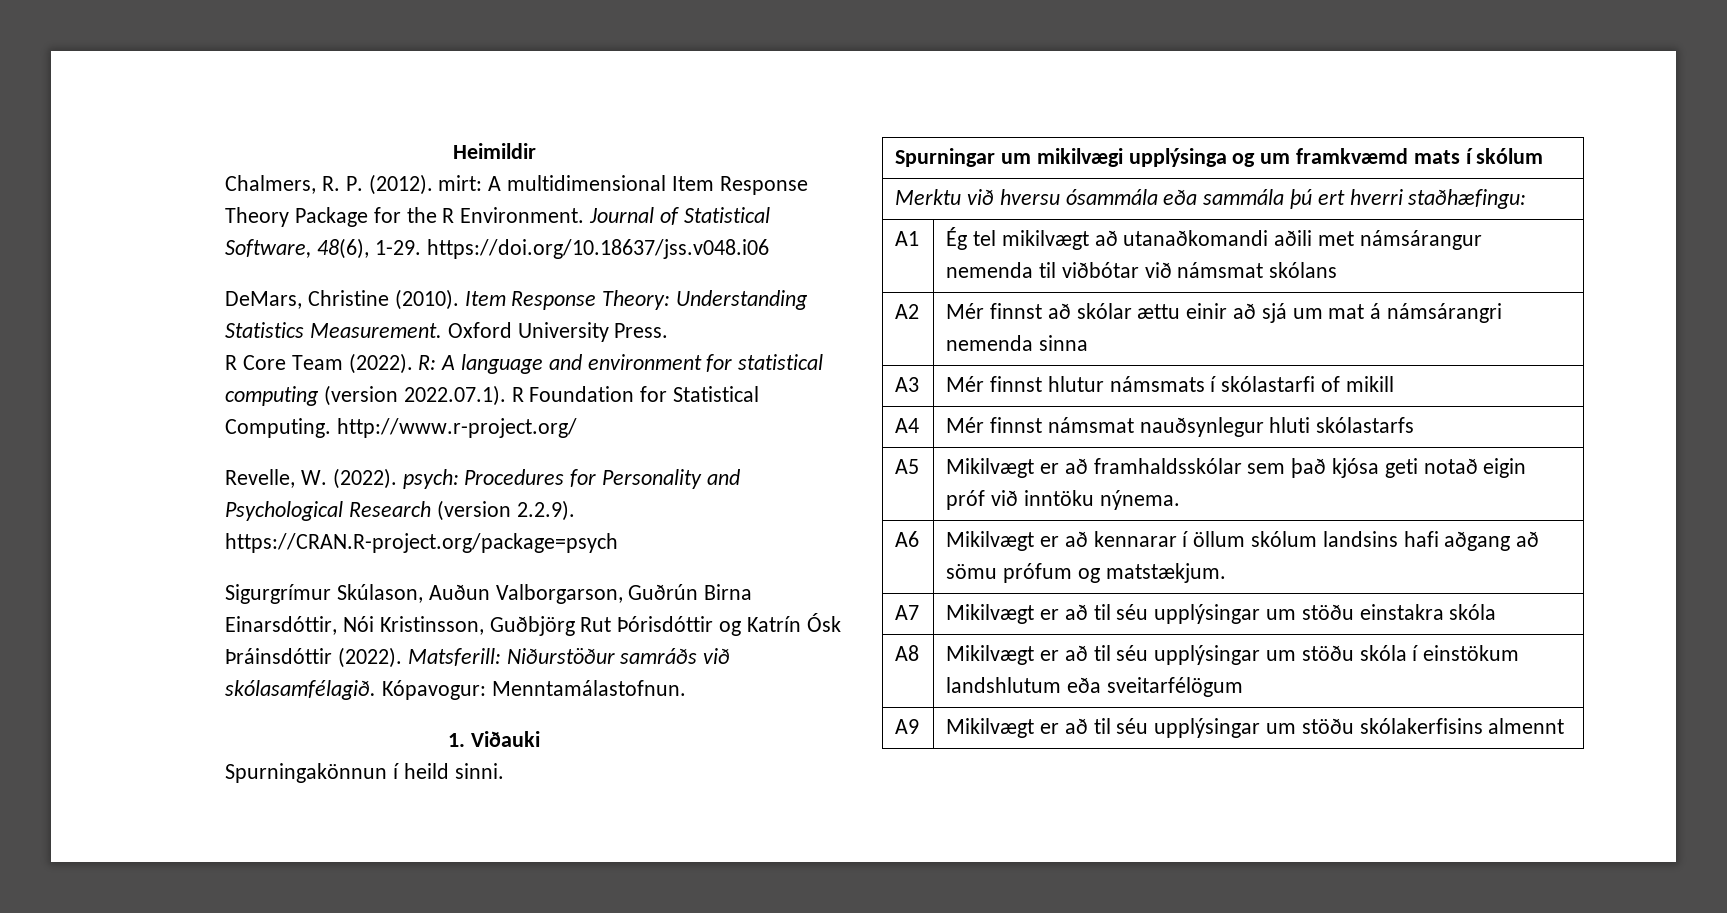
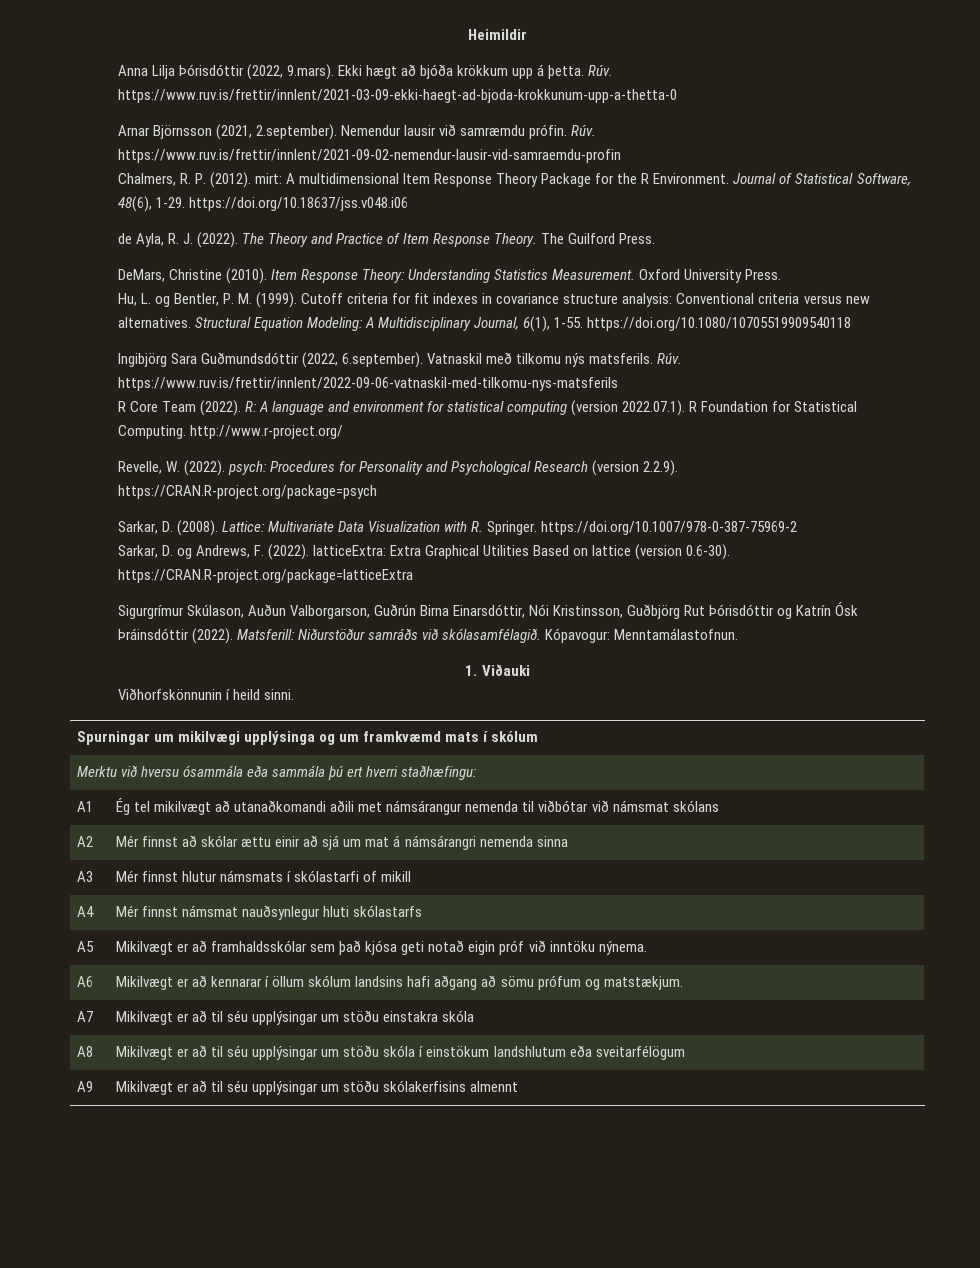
+ Anna Lilja Þórisdóttir (2022, 9.mars). Ekki hægt að bjóða krökkum upp á þetta. Rúv. https://www.ruv.is/frettir/innlent/2021-03-09-ekki-haegt-ad-bjoda-krokkunum-upp-a-thetta-0
+ Arnar Björnsson (2021, 2.september). Nemendur lausir við samræmdu prófin. Rúv. https://www.ruv.is/frettir/innlent/2021-09-02-nemendur-lausir-vid-samraemdu-profin
+ de Ayla, R. J. (2022). The Theory and Practice of Item Response Theory. The Guilford Press.
+ Hu, L. og Bentler, P. M. (1999). Cutoff criteria for fit indexes in covariance structure analysis: Conventional criteria versus new alternatives. Structural Equation Modeling: A Multidisciplinary Journal, 6(1), 1-55. https://doi.org/10.1080/10705519909540118
+ Ingibjörg Sara Guðmundsdóttir (2022, 6.september). Vatnaskil með tilkomu nýs matsferils. Rúv. https://www.ruv.is/frettir/innlent/2022-09-06-vatnaskil-med-tilkomu-nys-matsferils
+ Sarkar, D. (2008). Lattice: Multivariate Data Visualization with R. Springer. https://doi.org/10.1007/978-0-387-75969-2
+ Sarkar, D. og Andrews, F. (2022). latticeExtra: Extra Graphical Utilities Based on lattice (version 0.6-30). https://CRAN.R-project.org/package=latticeExtra
- Spurningakönnun í heild sinni.
+ Viðhorfskönnunin í heild sinni.

